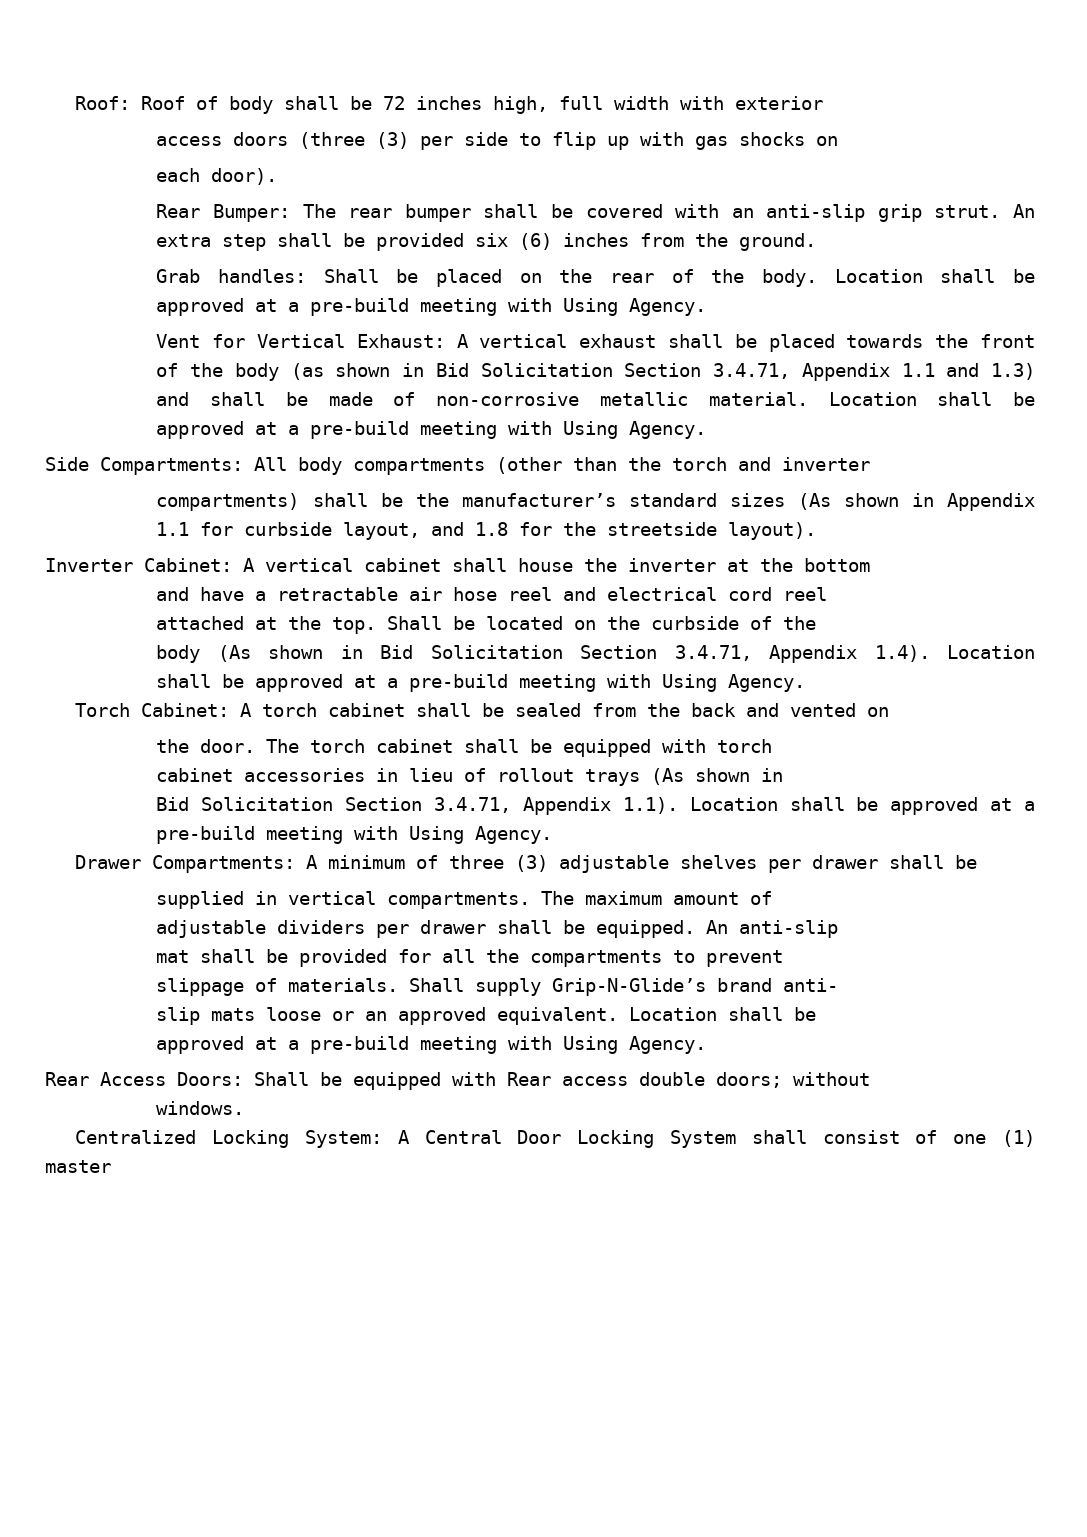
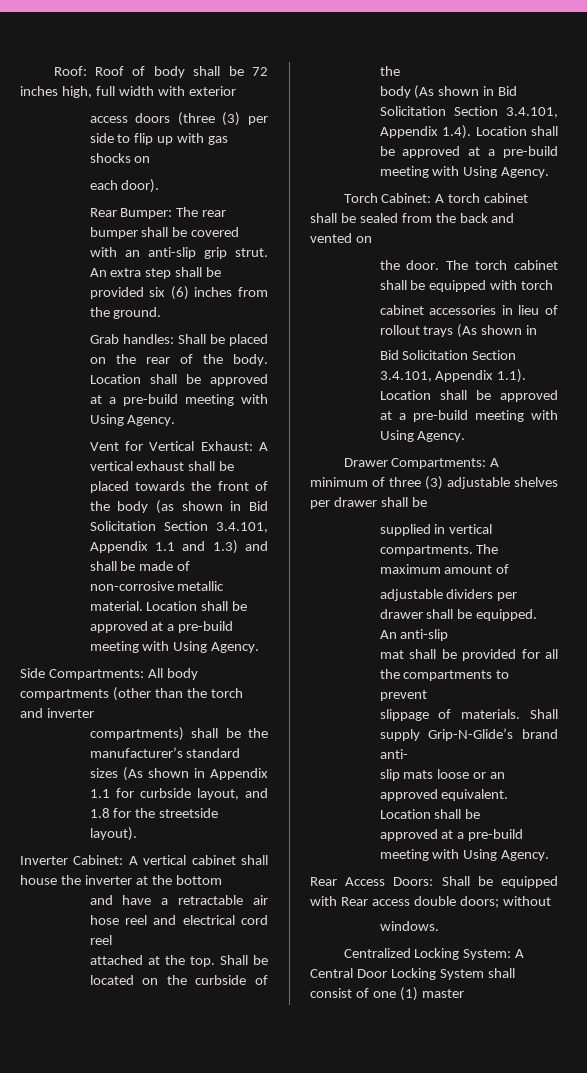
- Vent for Vertical Exhaust: A vertical exhaust shall be placed towards the front of the body (as shown in Bid Solicitation Section 3.4.71, Appendix 1.1 and 1.3) and shall be made of non-corrosive metallic material.
+ Vent for Vertical Exhaust: A vertical exhaust shall be placed towards the front of the body (as shown in Bid Solicitation Section 3.4.101, Appendix 1.1 and 1.3) and shall be made of non-corrosive metallic material.
- body (As shown in Bid Solicitation Section 3.4.71, Appendix 1.4). Location shall be approved at a pre-build meeting with Using Agency.
+ body (As shown in Bid Solicitation Section 3.4.101, Appendix 1.4). Location shall be approved at a pre-build meeting with Using Agency.
- Bid Solicitation Section 3.4.71, Appendix 1.1). Location shall be approved at a pre-build meeting with Using Agency.
+ Bid Solicitation Section 3.4.101, Appendix 1.1). Location shall be approved at a pre-build meeting with Using Agency.

